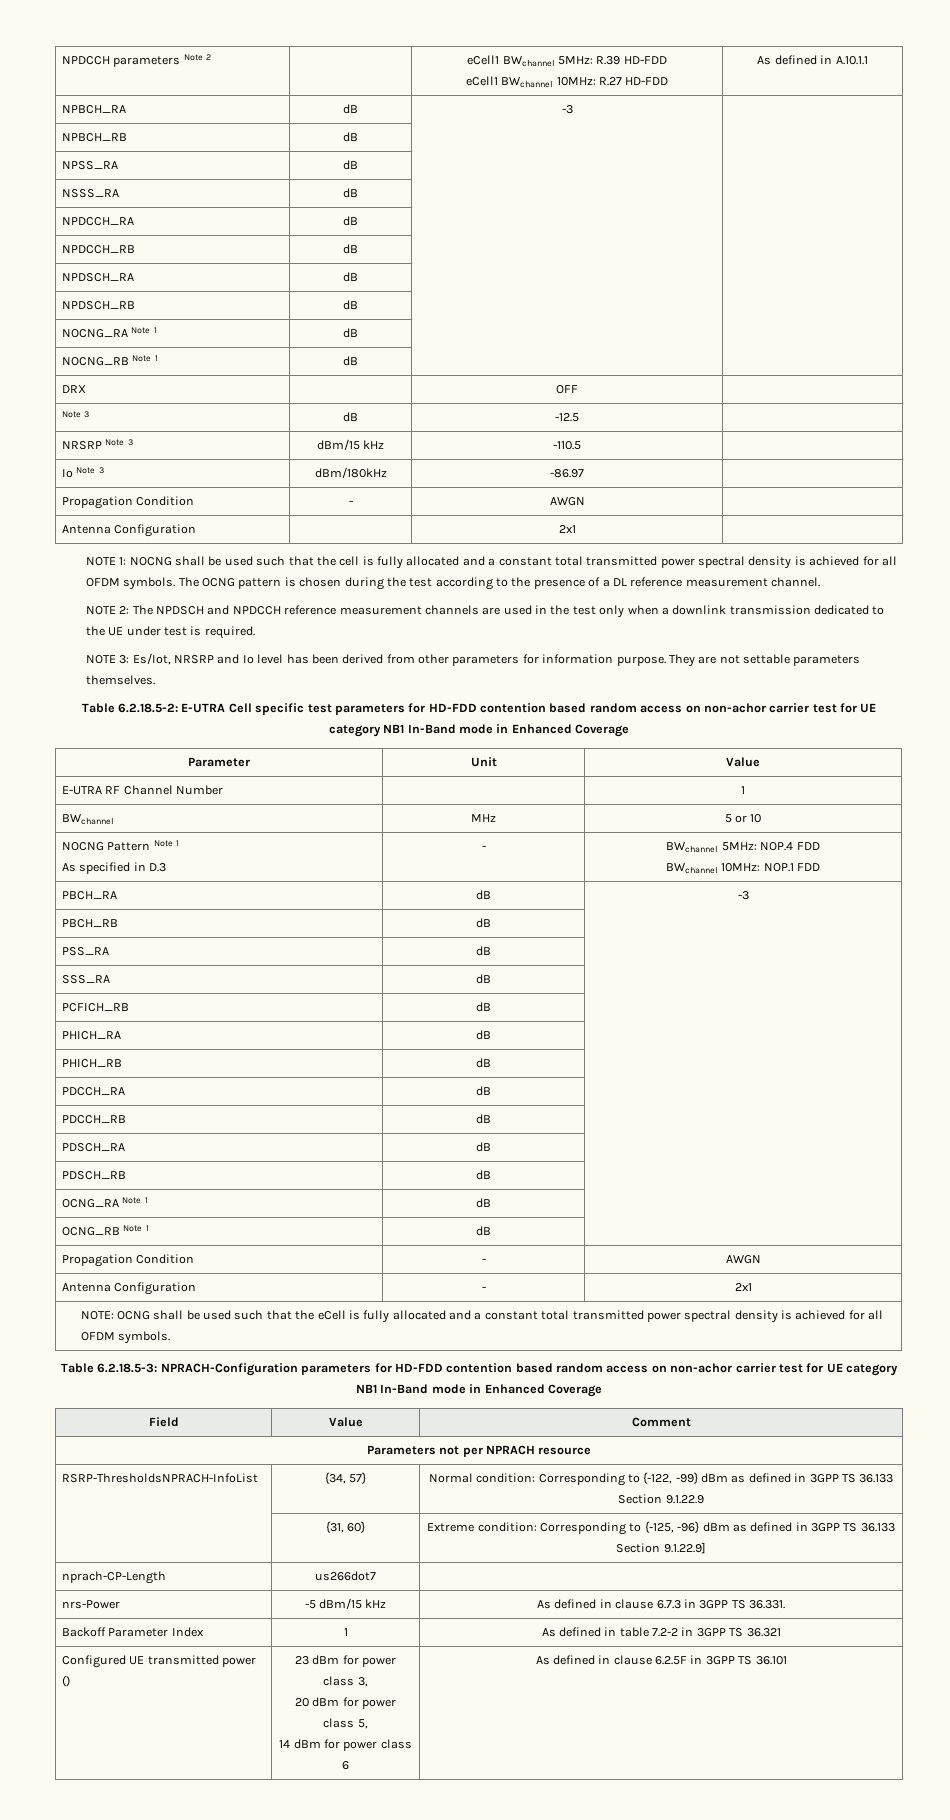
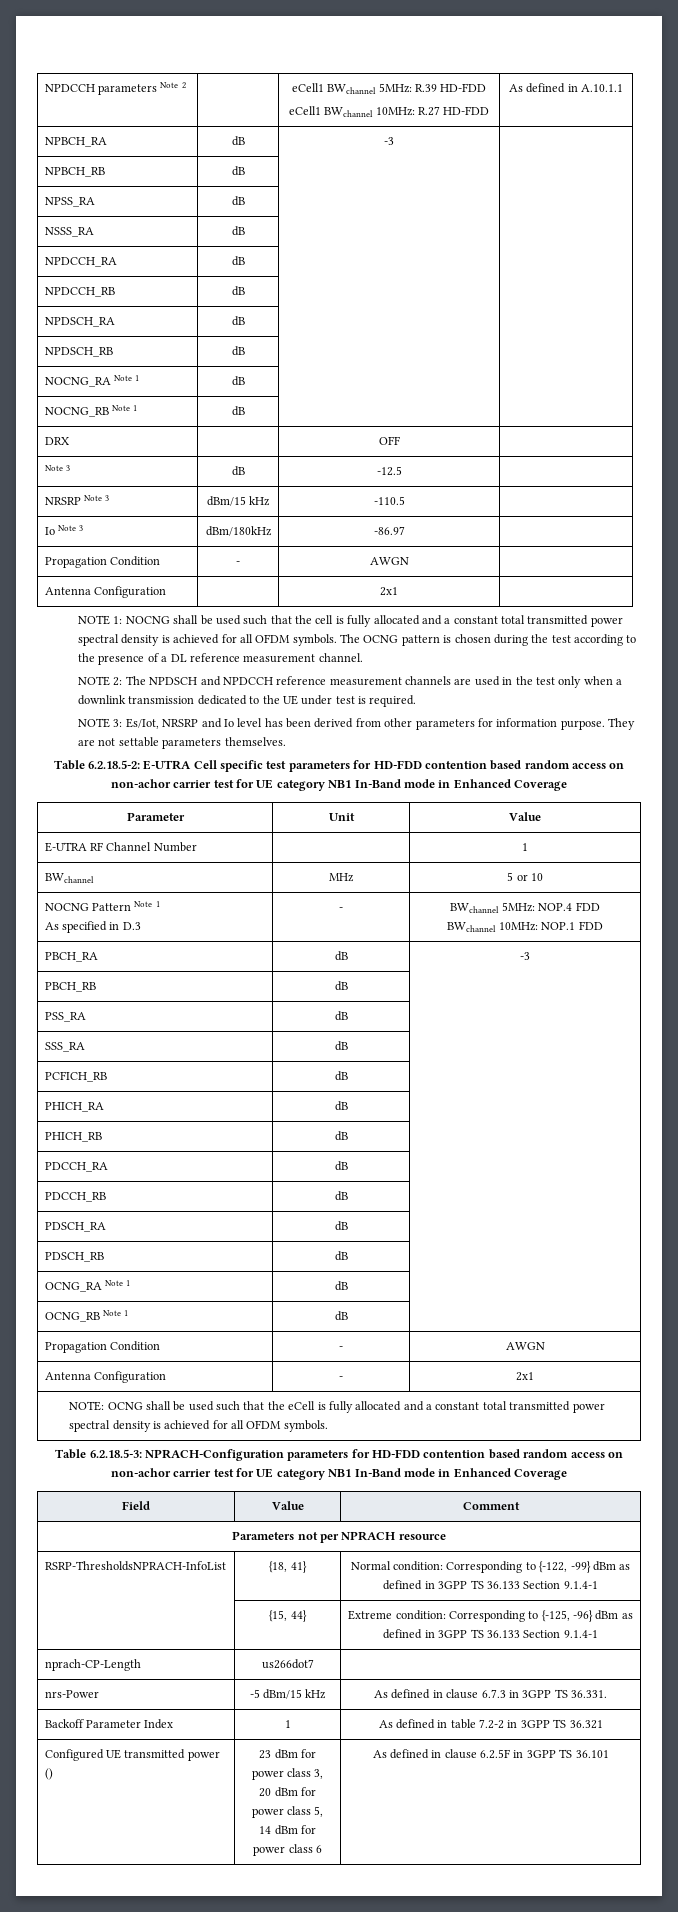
- RSRP-ThresholdsNPRACH-InfoList | {34, 57} | Normal condition: Corresponding to {-122, -99} dBm as defined in 3GPP TS 36.133 Section 9.1.22.9
- | {31, 60} | Extreme condition: Corresponding to {-125, -96} dBm as defined in 3GPP TS 36.133 Section 9.1.22.9]
+ RSRP-ThresholdsNPRACH-InfoList | {18, 41} | Normal condition: Corresponding to {-122, -99} dBm as defined in 3GPP TS 36.133 Section 9.1.4-1
+ | {15, 44} | Extreme condition: Corresponding to {-125, -96} dBm as defined in 3GPP TS 36.133 Section 9.1.4-1

